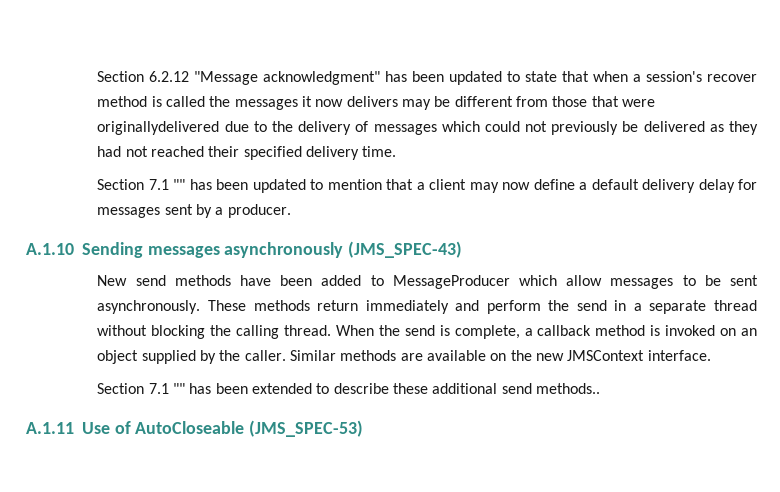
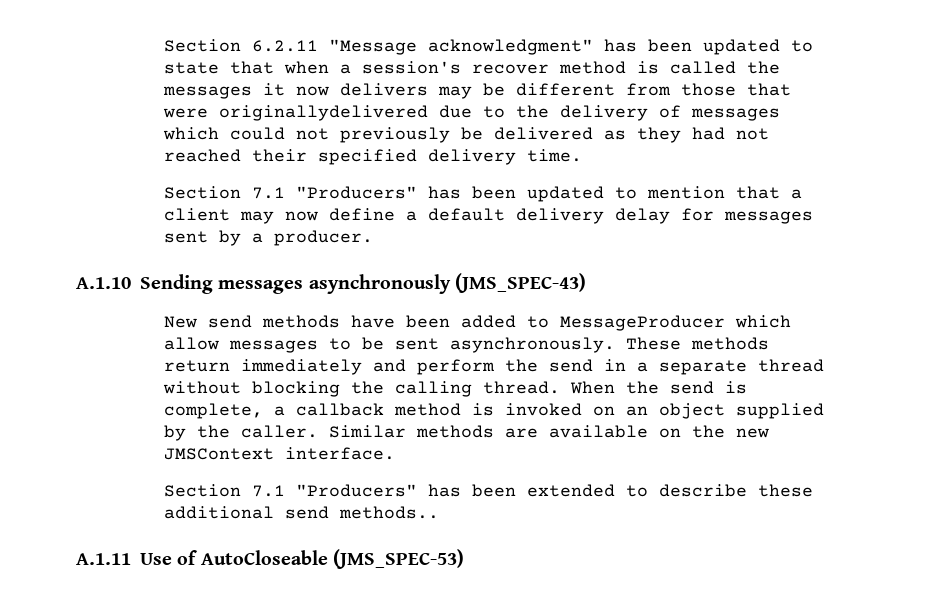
- Section 6.2.12 "Message acknowledgment" has been updated to state that when a session's recover method is called the messages it now delivers may be different from those that were originallydelivered due to the delivery of messages which could not previously be delivered as they had not reached their specified delivery time.
+ Section 6.2.11 "Message acknowledgment" has been updated to state that when a session's recover method is called the messages it now delivers may be different from those that were originallydelivered due to the delivery of messages which could not previously be delivered as they had not reached their specified delivery time.
- Section 7.1 "" has been updated to mention that a client may now define a default delivery delay for messages sent by a producer.
+ Section 7.1 "Producers" has been updated to mention that a client may now define a default delivery delay for messages sent by a producer.
- Section 7.1 "" has been extended to describe these additional send methods..
+ Section 7.1 "Producers" has been extended to describe these additional send methods..

